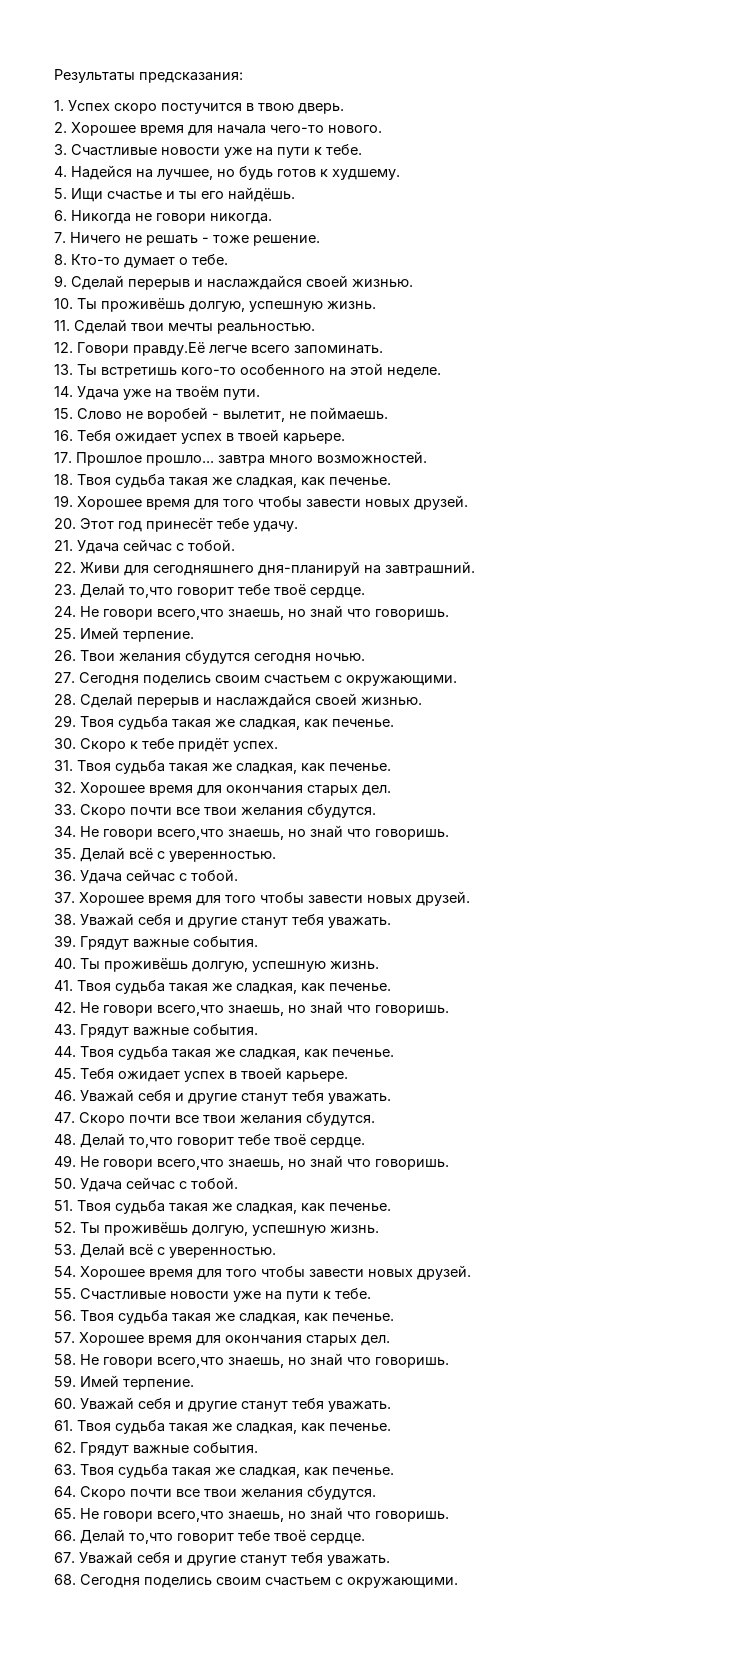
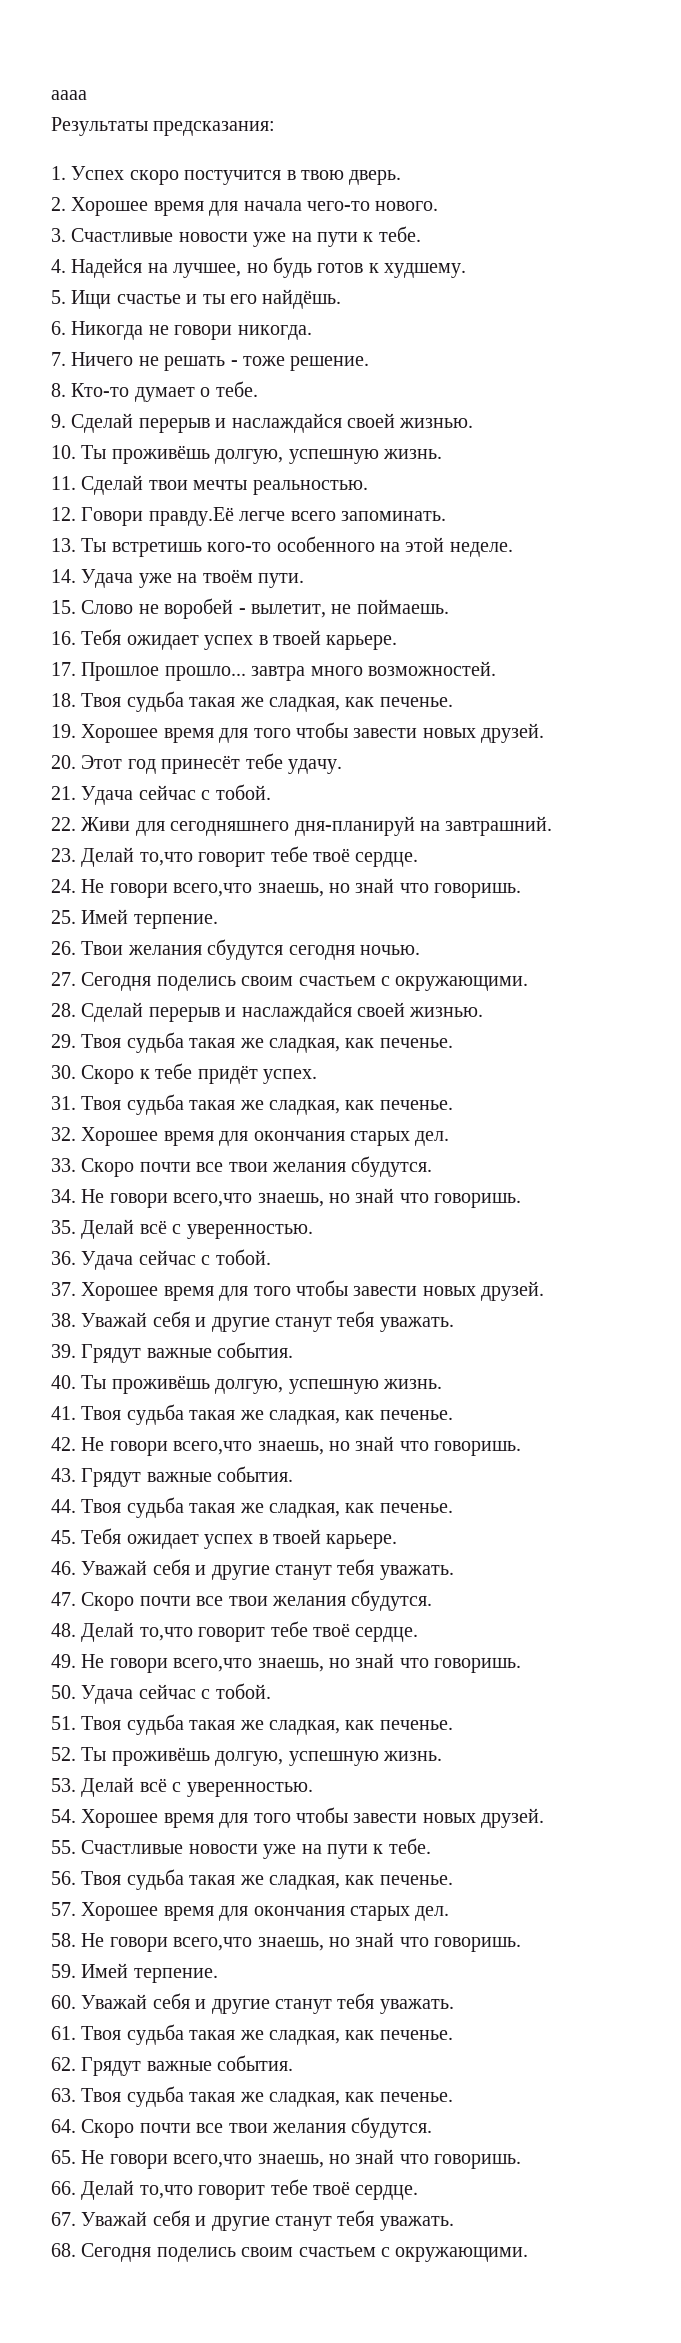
+ aaaa

